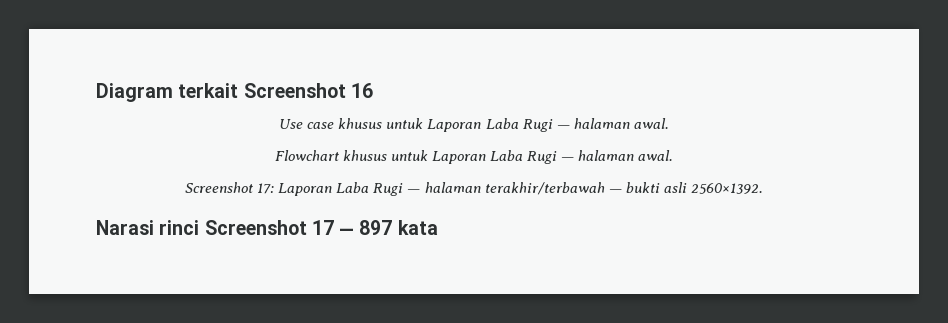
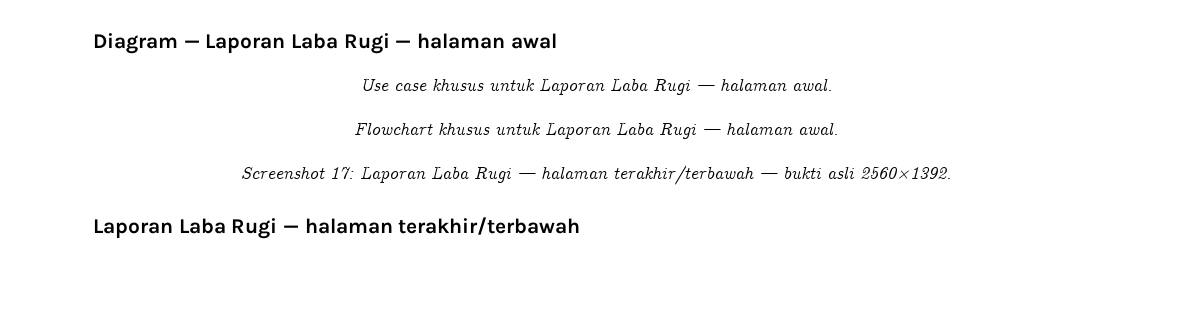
- Diagram terkait Screenshot 16
+ Diagram — Laporan Laba Rugi — halaman awal
  Screenshot 17: Laporan Laba Rugi — halaman terakhir/terbawah — bukti asli 2560×1392.
- Narasi rinci Screenshot 17 — 897 kata
+ Laporan Laba Rugi — halaman terakhir/terbawah

